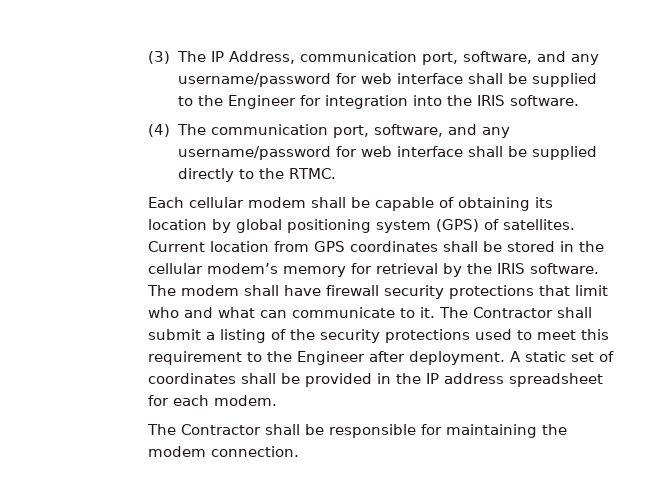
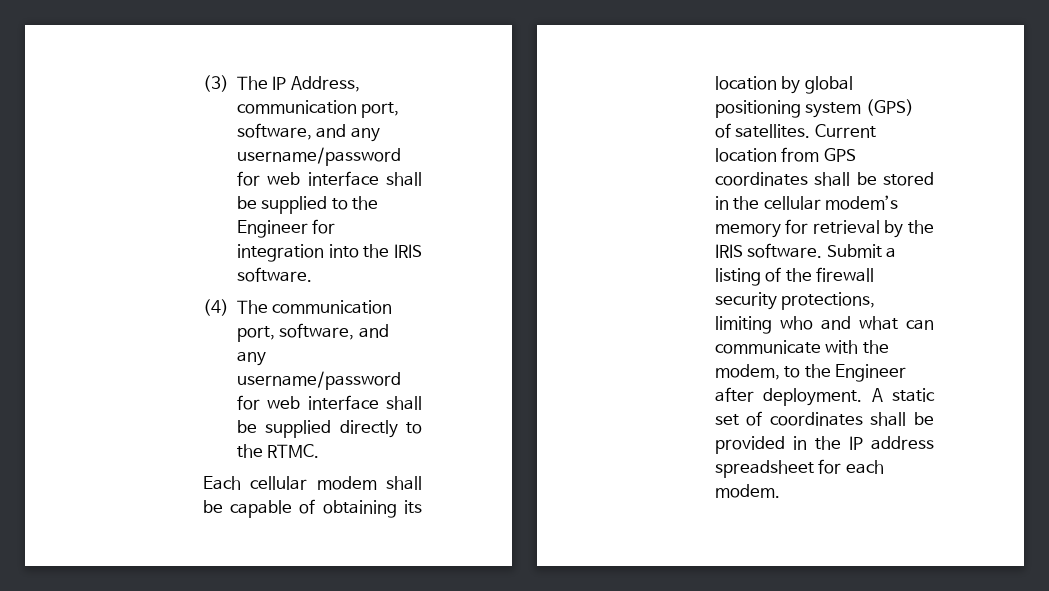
- The modem shall have firewall security protections that limit who and what can communicate to it. The Contractor shall submit a listing of the security protections used to meet this requirement to the Engineer after deployment.
+ Submit a listing of the firewall security protections, limiting who and what can communicate with the modem, to the Engineer after deployment.
- The Contractor shall be responsible for maintaining the modem connection.

